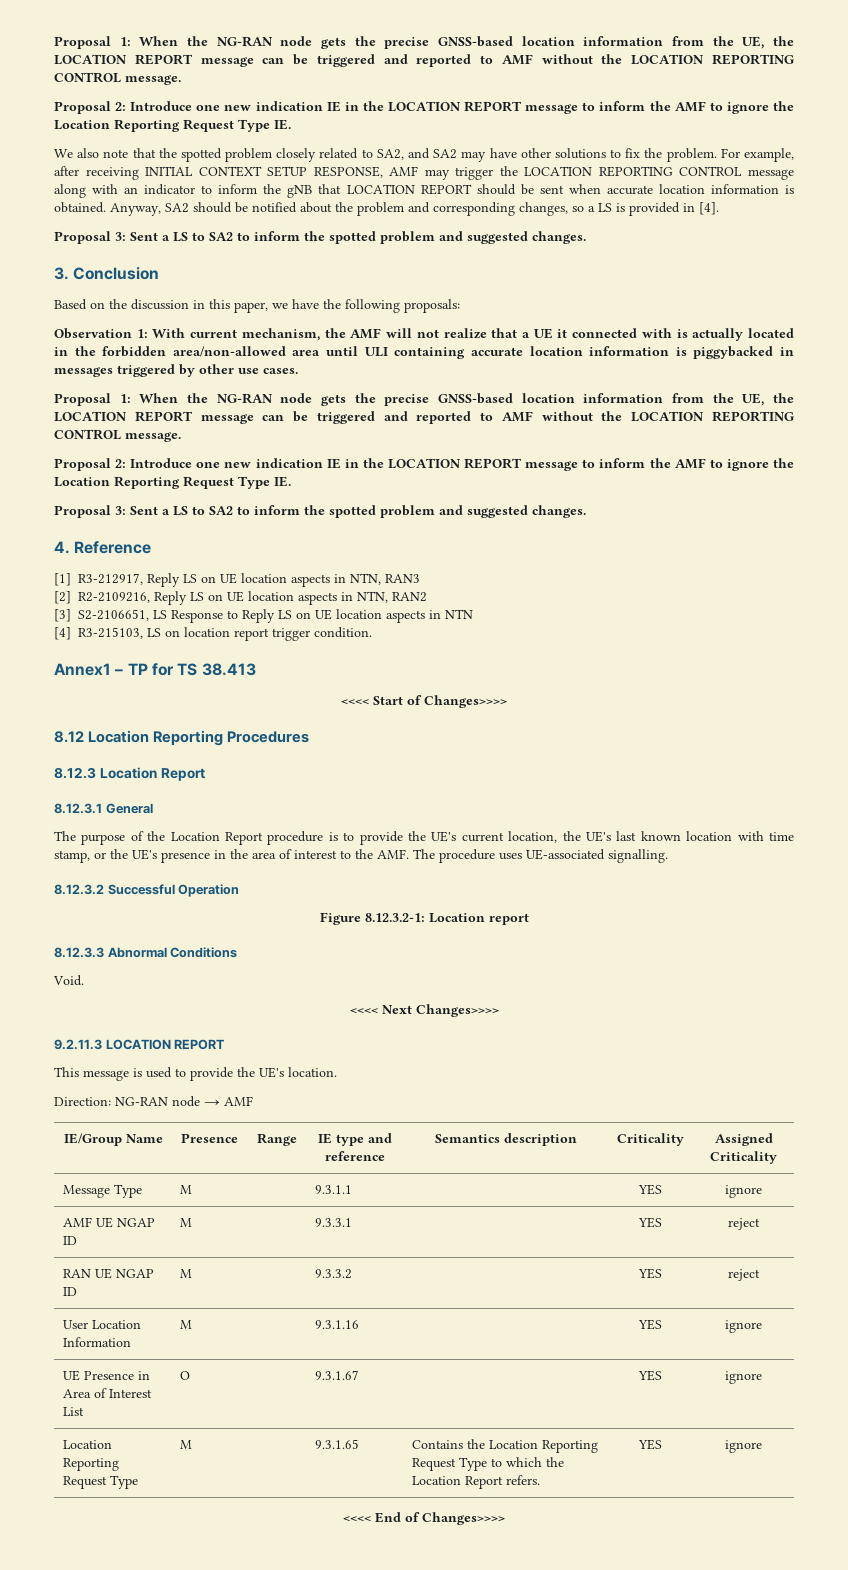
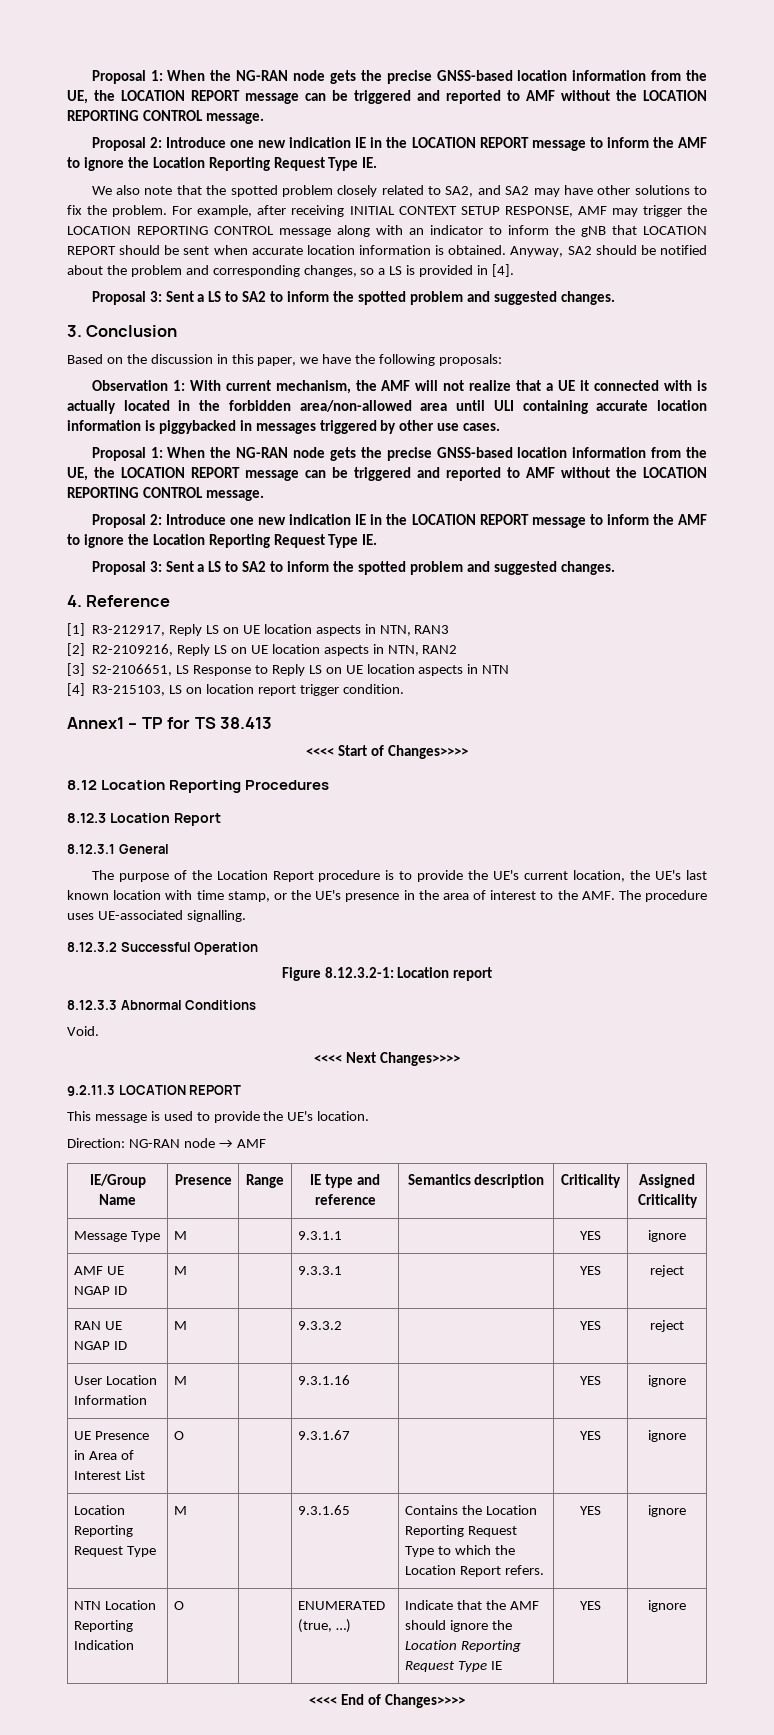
+ NTN Location Reporting Indication | O | | ENUMERATED (true, …) | Indicate that the AMF should ignore the Location Reporting Request Type IE | YES | ignore

